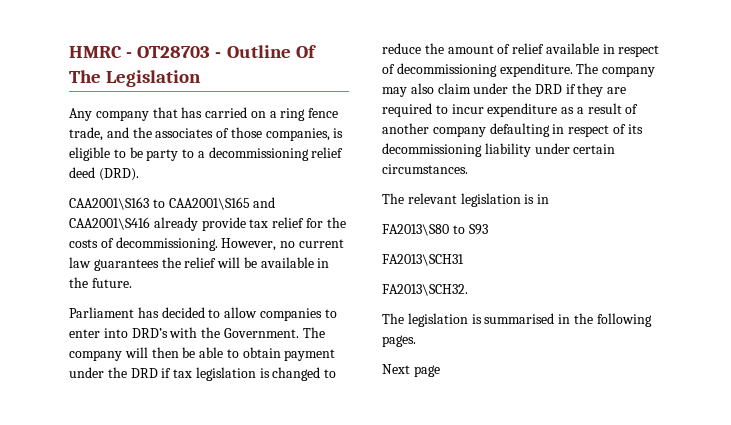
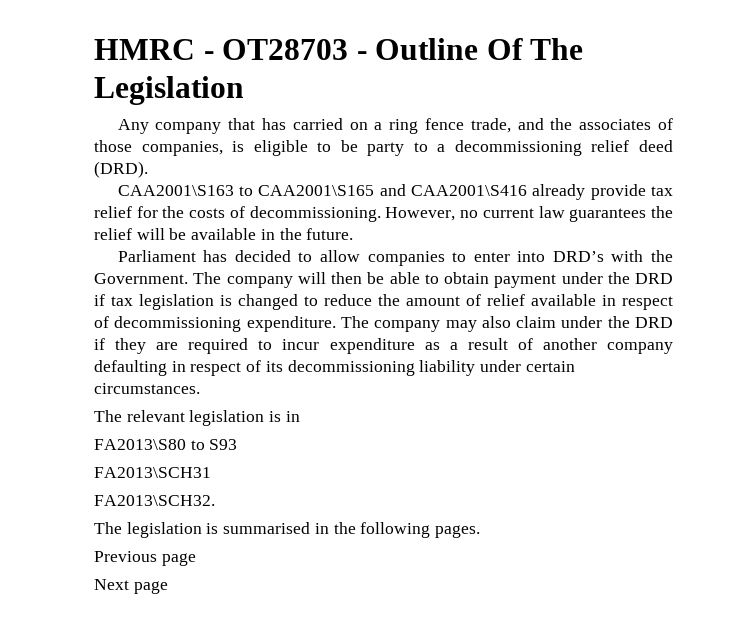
+ Previous page

